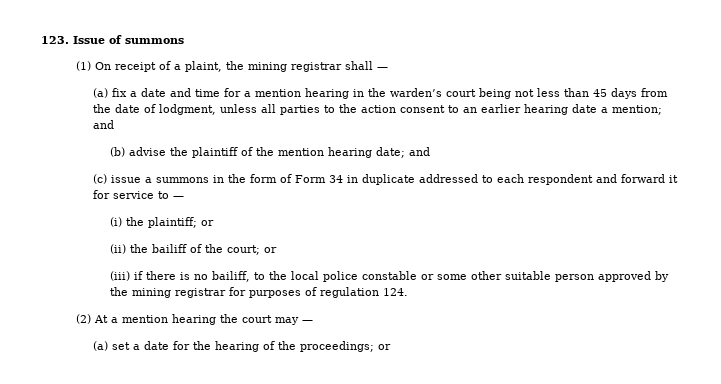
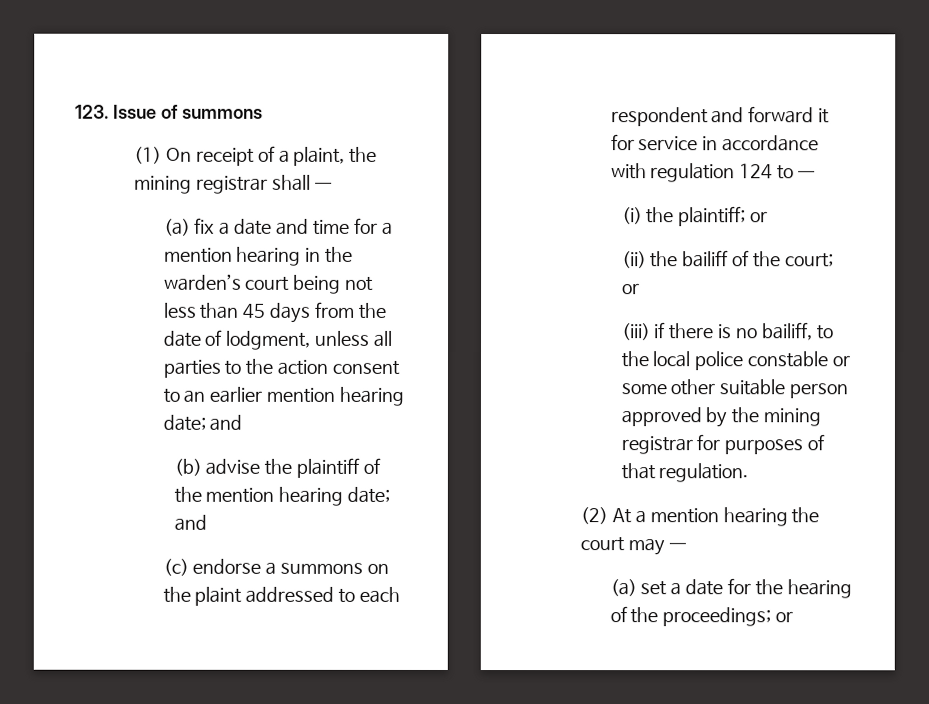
- (a) fix a date and time for a mention hearing in the warden’s court being not less than 45 days from the date of lodgment, unless all parties to the action consent to an earlier hearing date a mention; and
+ (a) fix a date and time for a mention hearing in the warden’s court being not less than 45 days from the date of lodgment, unless all parties to the action consent to an earlier mention hearing date; and
- (c) issue a summons in the form of Form 34 in duplicate addressed to each respondent and forward it for service to —
+ (c) endorse a summons on the plaint addressed to each respondent and forward it for service in accordance with regulation 124 to —
- (iii) if there is no bailiff, to the local police constable or some other suitable person approved by the mining registrar for purposes of regulation 124.
+ (iii) if there is no bailiff, to the local police constable or some other suitable person approved by the mining registrar for purposes of that regulation.

